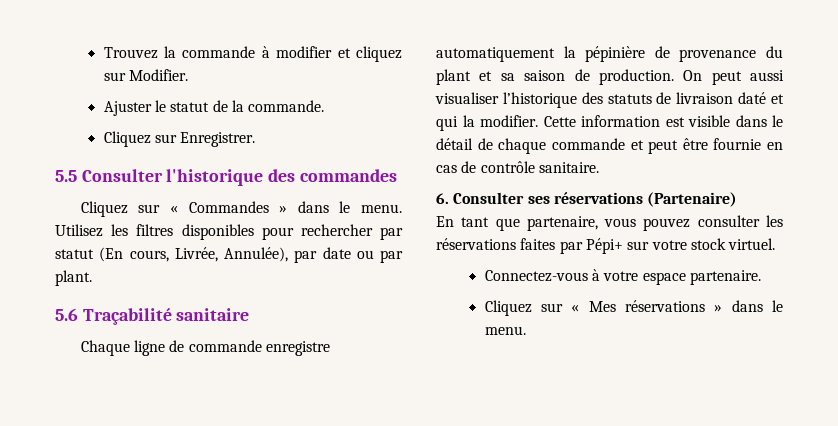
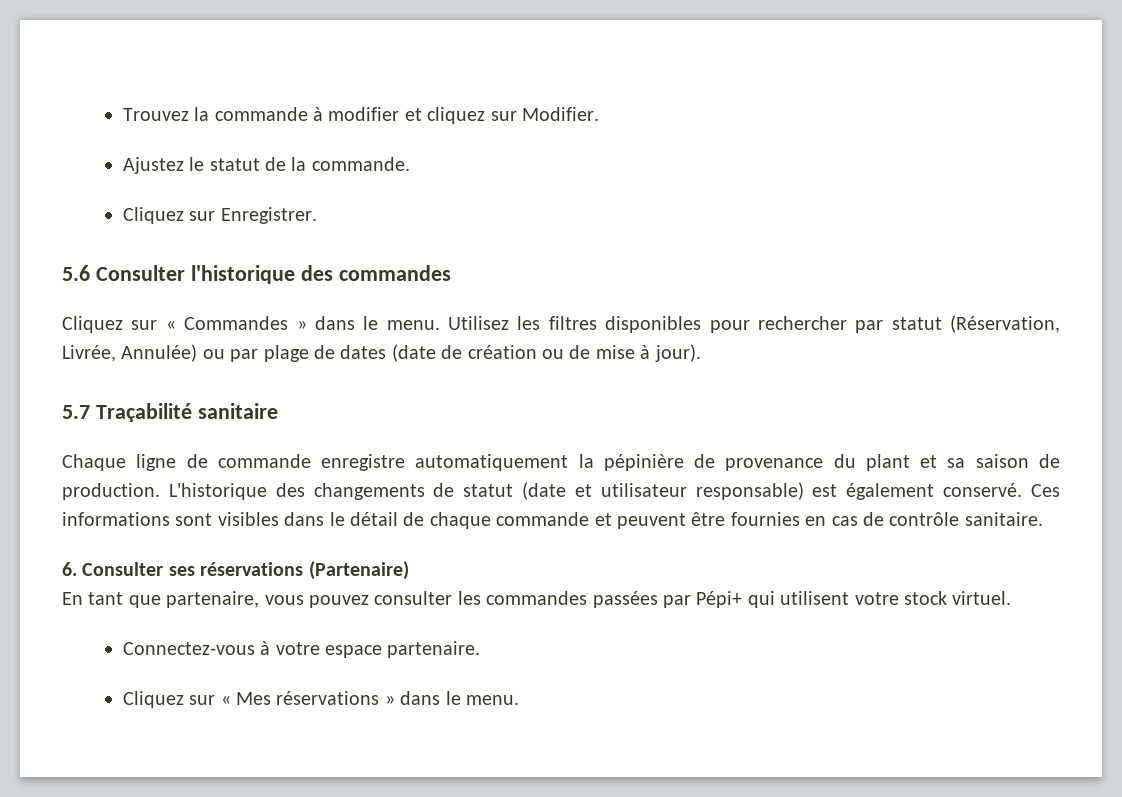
- Ajuster le statut de la commande.
+ Ajustez le statut de la commande.
- 5.5 Consulter l'historique des commandes
+ 5.6 Consulter l'historique des commandes
- Utilisez les filtres disponibles pour rechercher par statut (En cours, Livrée, Annulée), par date ou par plant.
- 5.6 Traçabilité sanitaire
+ Utilisez les filtres disponibles pour rechercher par statut (Réservation, Livrée, Annulée) ou par plage de dates (date de création ou de mise à jour).
+ 5.7 Traçabilité sanitaire
- On peut aussi visualiser l’historique des statuts de livraison daté et qui la modifier. Cette information est visible dans le détail de chaque commande et peut être fournie en cas de contrôle sanitaire.
+ L'historique des changements de statut (date et utilisateur responsable) est également conservé. Ces informations sont visibles dans le détail de chaque commande et peuvent être fournies en cas de contrôle sanitaire.
- En tant que partenaire, vous pouvez consulter les réservations faites par Pépi+ sur votre stock virtuel.
+ En tant que partenaire, vous pouvez consulter les commandes passées par Pépi+ qui utilisent votre stock virtuel.

